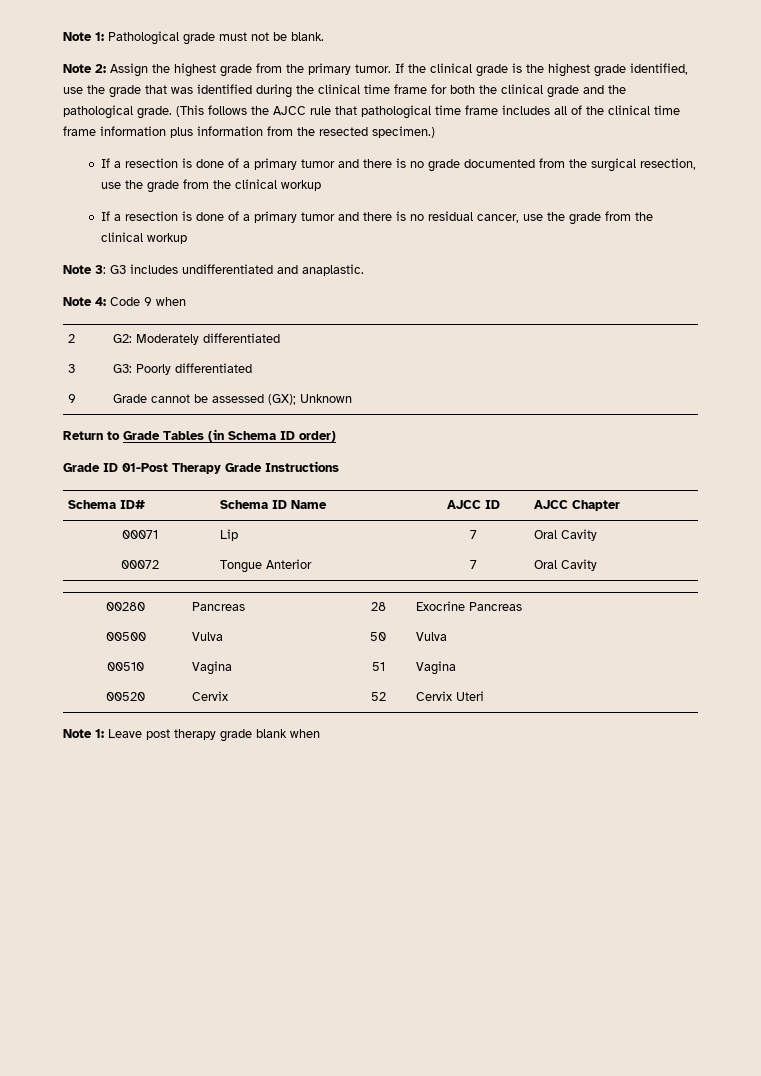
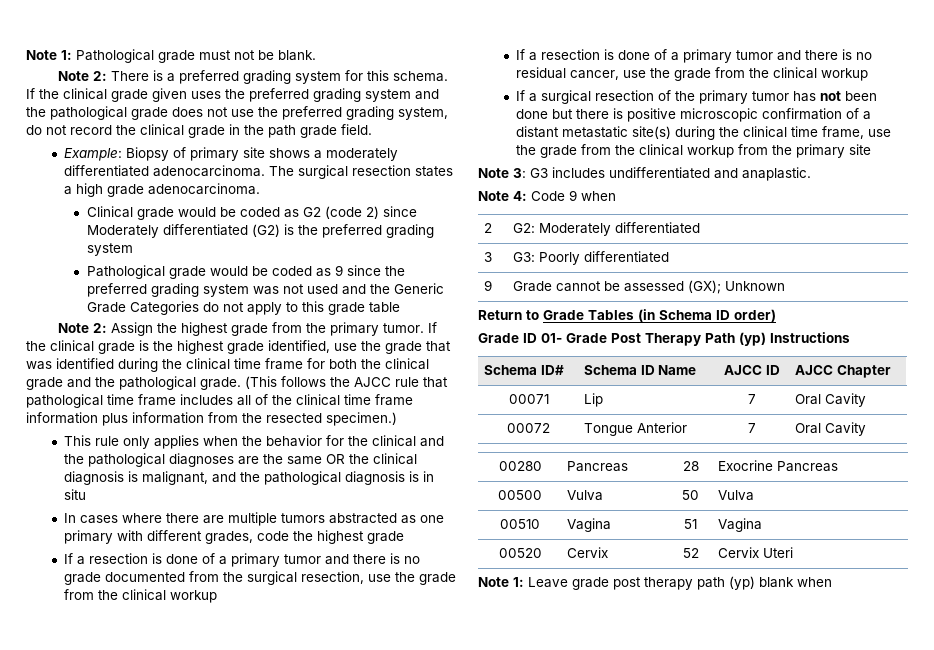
+ Note 2: There is a preferred grading system for this schema. If the clinical grade given uses the preferred grading system and the pathological grade does not use the preferred grading system, do not record the clinical grade in the path grade field.
+ Example: Biopsy of primary site shows a moderately differentiated adenocarcinoma. The surgical resection states a high grade adenocarcinoma.
+ Clinical grade would be coded as G2 (code 2) since Moderately differentiated (G2) is the preferred grading system
+ Pathological grade would be coded as 9 since the preferred grading system was not used and the Generic Grade Categories do not apply to this grade table
+ This rule only applies when the behavior for the clinical and the pathological diagnoses are the same OR the clinical diagnosis is malignant, and the pathological diagnosis is in situ
+ In cases where there are multiple tumors abstracted as one primary with different grades, code the highest grade
+ If a surgical resection of the primary tumor has not been done but there is positive microscopic confirmation of a distant metastatic site(s) during the clinical time frame, use the grade from the clinical workup from the primary site
- Grade ID 01-Post Therapy Grade Instructions
+ Grade ID 01- Grade Post Therapy Path (yp) Instructions
- Note 1: Leave post therapy grade blank when
+ Note 1: Leave grade post therapy path (yp) blank when

